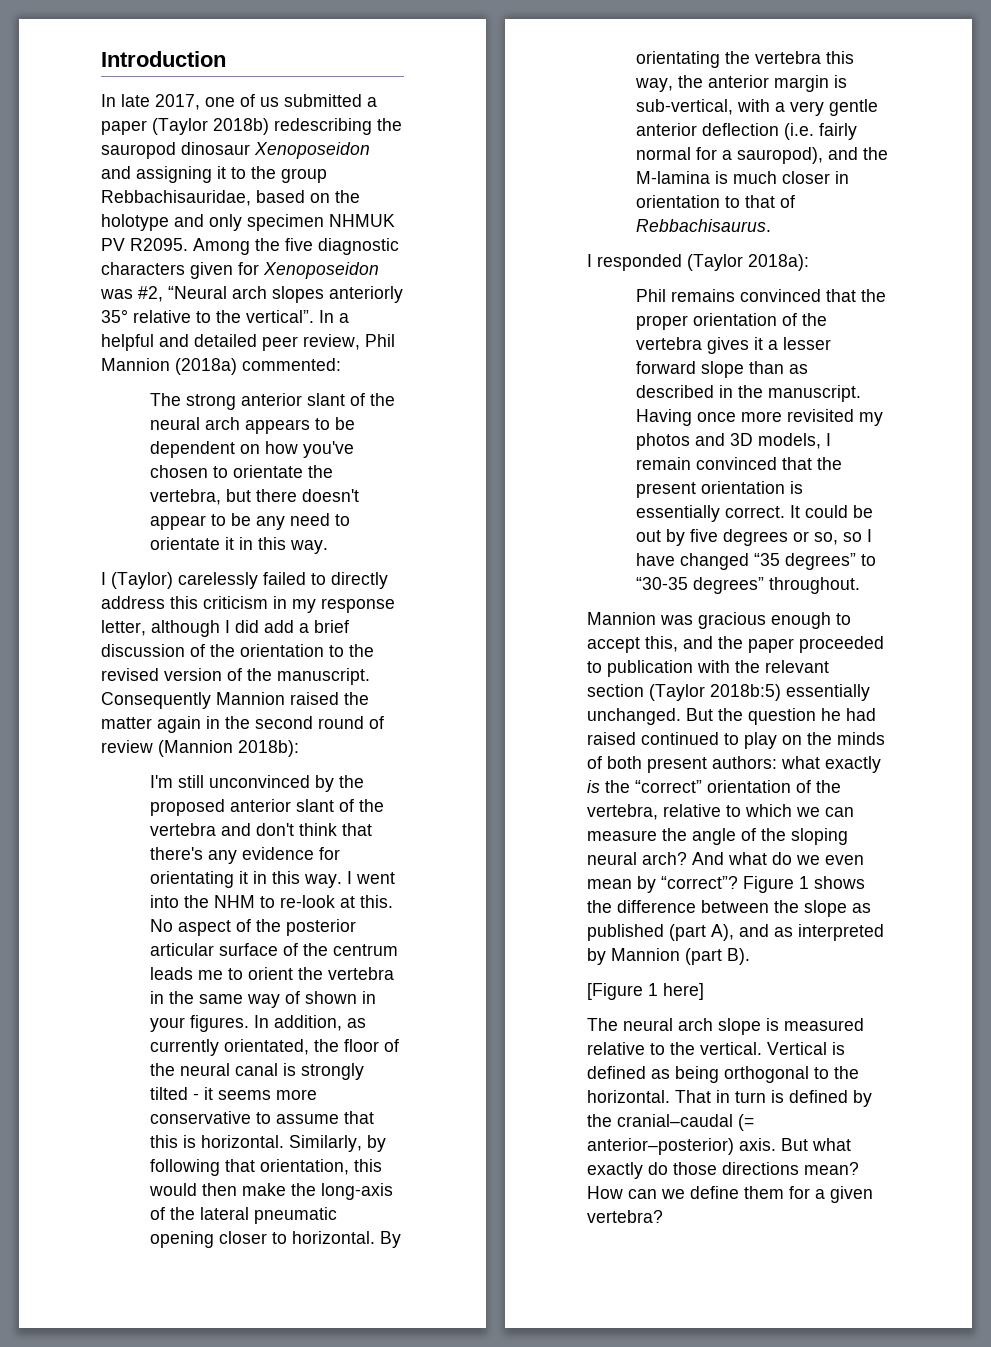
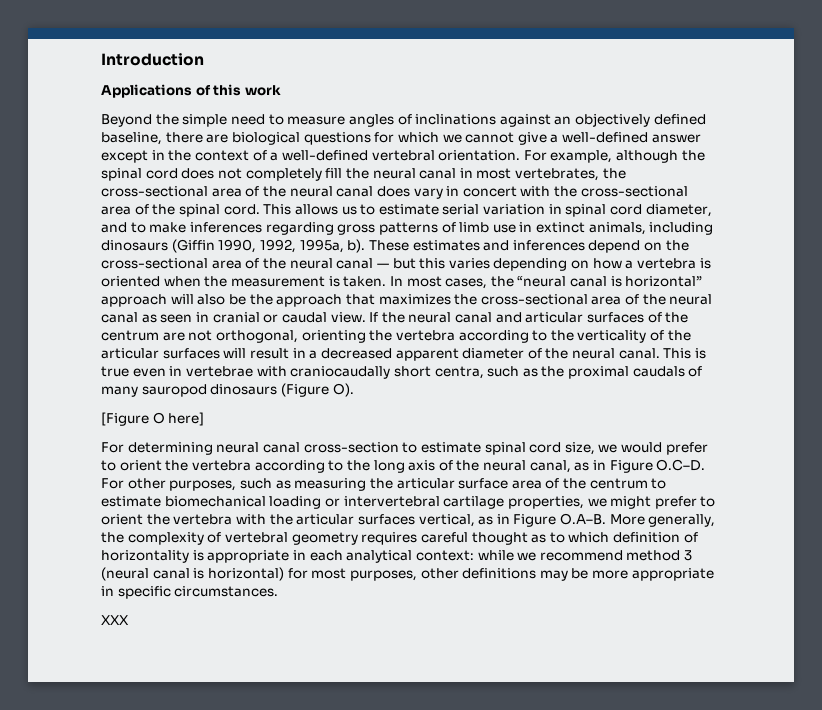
- In late 2017, one of us submitted a paper (Taylor 2018b) redescribing the sauropod dinosaur Xenoposeidon and assigning it to the group Rebbachisauridae, based on the holotype and only specimen NHMUK PV R2095. Among the five diagnostic characters given for Xenoposeidon was #2, “Neural arch slopes anteriorly 35° relative to the vertical”. In a helpful and detailed peer review, Phil Mannion (2018a) commented:
- The strong anterior slant of the neural arch appears to be dependent on how you've chosen to orientate the vertebra, but there doesn't appear to be any need to orientate it in this way.
- I (Taylor) carelessly failed to directly address this criticism in my response letter, although I did add a brief discussion of the orientation to the revised version of the manuscript. Consequently Mannion raised the matter again in the second round of review (Mannion 2018b):
- I'm still unconvinced by the proposed anterior slant of the vertebra and don't think that there's any evidence for orientating it in this way. I went into the NHM to re-look at this. No aspect of the posterior articular surface of the centrum leads me to orient the vertebra in the same way of shown in your figures. In addition, as currently orientated, the floor of the neural canal is strongly tilted - it seems more conservative to assume that this is horizontal. Similarly, by following that orientation, this would then make the long-axis of the lateral pneumatic opening closer to horizontal. By orientating the vertebra this way, the anterior margin is sub-vertical, with a very gentle anterior deflection (i.e. fairly normal for a sauropod), and the M-lamina is much closer in orientation to that of Rebbachisaurus.
- I responded (Taylor 2018a):
- Phil remains convinced that the proper orientation of the vertebra gives it a lesser forward slope than as described in the manuscript. Having once more revisited my photos and 3D models, I remain convinced that the present orientation is essentially correct. It could be out by five degrees or so, so I have changed “35 degrees” to “30-35 degrees” throughout.
- Mannion was gracious enough to accept this, and the paper proceeded to publication with the relevant section (Taylor 2018b:5) essentially unchanged. But the question he had raised continued to play on the minds of both present authors: what exactly is the “correct” orientation of the vertebra, relative to which we can measure the angle of the sloping neural arch? And what do we even mean by “correct”? Figure 1 shows the difference between the slope as published (part A), and as interpreted by Mannion (part B).
- [Figure 1 here]
- The neural arch slope is measured relative to the vertical. Vertical is defined as being orthogonal to the horizontal. That in turn is defined by the cranial–caudal (= anterior–posterior) axis. But what exactly do those directions mean? How can we define them for a given vertebra?
+ Applications of this work
+ Beyond the simple need to measure angles of inclinations against an objectively defined baseline, there are biological questions for which we cannot give a well-defined answer except in the context of a well-defined vertebral orientation. For example, although the spinal cord does not completely fill the neural canal in most vertebrates, the cross-sectional area of the neural canal does vary in concert with the cross-sectional area of the spinal cord. This allows us to estimate serial variation in spinal cord diameter, and to make inferences regarding gross patterns of limb use in extinct animals, including dinosaurs (Giffin 1990, 1992, 1995a, b). These estimates and inferences depend on the cross-sectional area of the neural canal — but this varies depending on how a vertebra is oriented when the measurement is taken. In most cases, the “neural canal is horizontal” approach will also be the approach that maximizes the cross-sectional area of the neural canal as seen in cranial or caudal view. If the neural canal and articular surfaces of the centrum are not orthogonal, orienting the vertebra according to the verticality of the articular surfaces will result in a decreased apparent diameter of the neural canal. This is true even in vertebrae with craniocaudally short centra, such as the proximal caudals of many sauropod dinosaurs (Figure O).
+ [Figure O here]
+ For determining neural canal cross-section to estimate spinal cord size, we would prefer to orient the vertebra according to the long axis of the neural canal, as in Figure O.C–D. For other purposes, such as measuring the articular surface area of the centrum to estimate biomechanical loading or intervertebral cartilage properties, we might prefer to orient the vertebra with the articular surfaces vertical, as in Figure O.A–B. More generally, the complexity of vertebral geometry requires careful thought as to which definition of horizontality is appropriate in each analytical context: while we recommend method 3 (neural canal is horizontal) for most purposes, other definitions may be more appropriate in specific circumstances.
+ XXX

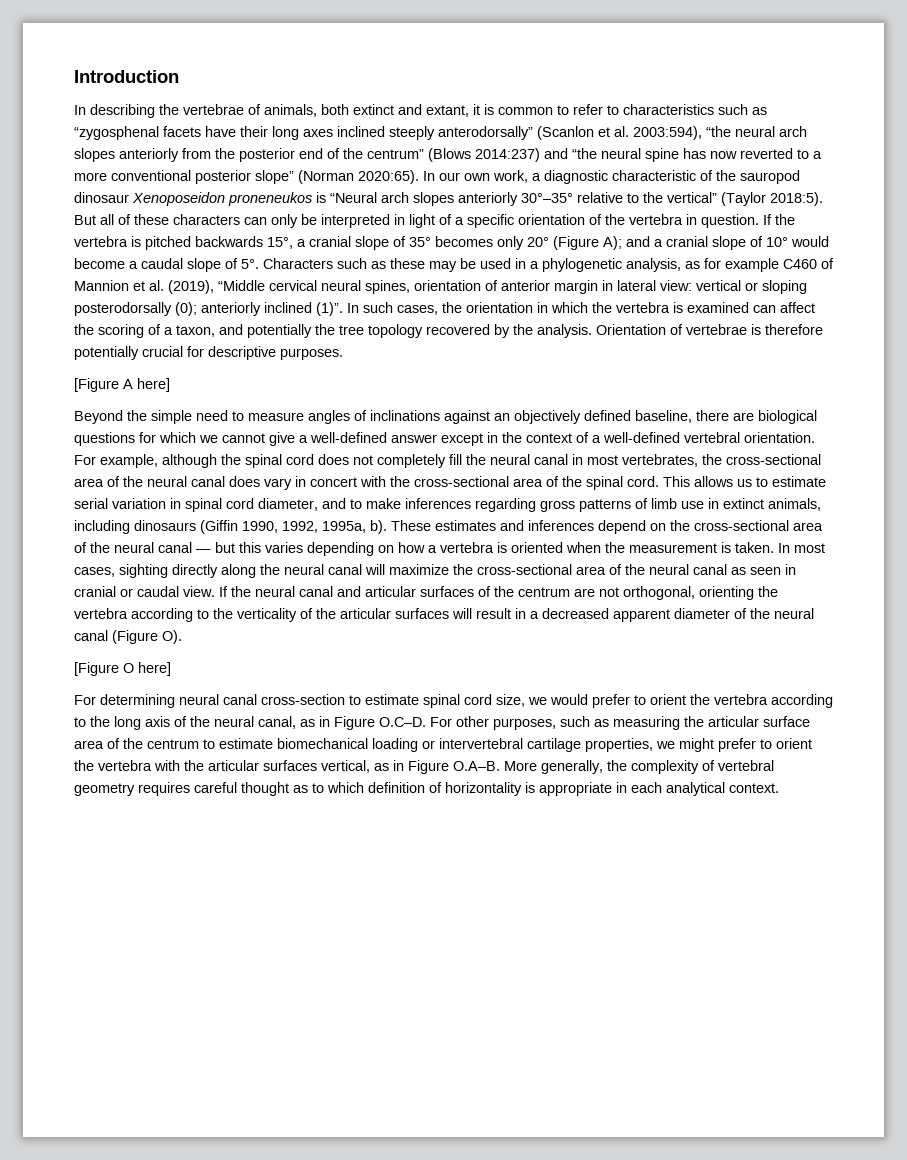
- Applications of this work
+ In describing the vertebrae of animals, both extinct and extant, it is common to refer to characteristics such as “zygosphenal facets have their long axes inclined steeply anterodorsally” (Scanlon et al. 2003:594), “the neural arch slopes anteriorly from the posterior end of the centrum” (Blows 2014:237) and “the neural spine has now reverted to a more conventional posterior slope” (Norman 2020:65). In our own work, a diagnostic characteristic of the sauropod dinosaur Xenoposeidon proneneukos is “Neural arch slopes anteriorly 30°–35° relative to the vertical” (Taylor 2018:5). But all of these characters can only be interpreted in light of a specific orientation of the vertebra in question. If the vertebra is pitched backwards 15°, a cranial slope of 35° becomes only 20° (Figure A); and a cranial slope of 10° would become a caudal slope of 5°. Characters such as these may be used in a phylogenetic analysis, as for example C460 of Mannion et al. (2019), “Middle cervical neural spines, orientation of anterior margin in lateral view: vertical or sloping posterodorsally (0); anteriorly inclined (1)”. In such cases, the orientation in which the vertebra is examined can affect the scoring of a taxon, and potentially the tree topology recovered by the analysis. Orientation of vertebrae is therefore potentially crucial for descriptive purposes.
+ [Figure A here]
- In most cases, the “neural canal is horizontal” approach will also be the approach that maximizes the cross-sectional area of the neural canal as seen in cranial or caudal view.
+ In most cases, sighting directly along the neural canal will maximize the cross-sectional area of the neural canal as seen in cranial or caudal view.
- If the neural canal and articular surfaces of the centrum are not orthogonal, orienting the vertebra according to the verticality of the articular surfaces will result in a decreased apparent diameter of the neural canal. This is true even in vertebrae with craniocaudally short centra, such as the proximal caudals of many sauropod dinosaurs (Figure O).
+ If the neural canal and articular surfaces of the centrum are not orthogonal, orienting the vertebra according to the verticality of the articular surfaces will result in a decreased apparent diameter of the neural canal (Figure O).
- For determining neural canal cross-section to estimate spinal cord size, we would prefer to orient the vertebra according to the long axis of the neural canal, as in Figure O.C–D. For other purposes, such as measuring the articular surface area of the centrum to estimate biomechanical loading or intervertebral cartilage properties, we might prefer to orient the vertebra with the articular surfaces vertical, as in Figure O.A–B. More generally, the complexity of vertebral geometry requires careful thought as to which definition of horizontality is appropriate in each analytical context: while we recommend method 3 (neural canal is horizontal) for most purposes, other definitions may be more appropriate in specific circumstances.
- XXX
+ For determining neural canal cross-section to estimate spinal cord size, we would prefer to orient the vertebra according to the long axis of the neural canal, as in Figure O.C–D. For other purposes, such as measuring the articular surface area of the centrum to estimate biomechanical loading or intervertebral cartilage properties, we might prefer to orient the vertebra with the articular surfaces vertical, as in Figure O.A–B. More generally, the complexity of vertebral geometry requires careful thought as to which definition of horizontality is appropriate in each analytical context.

